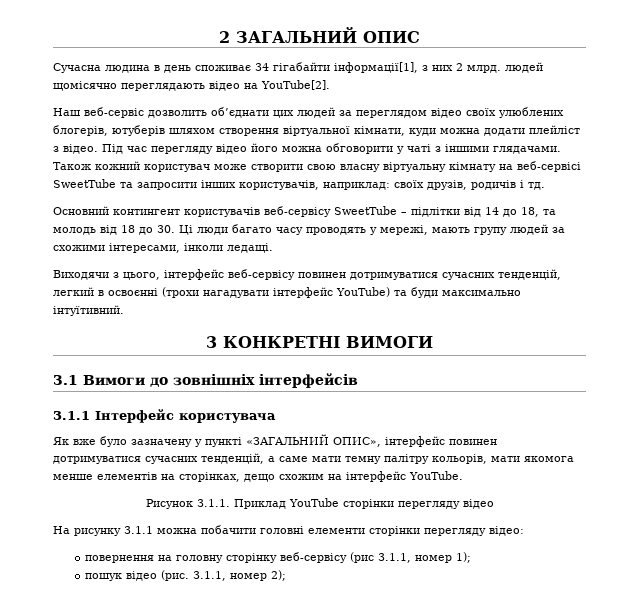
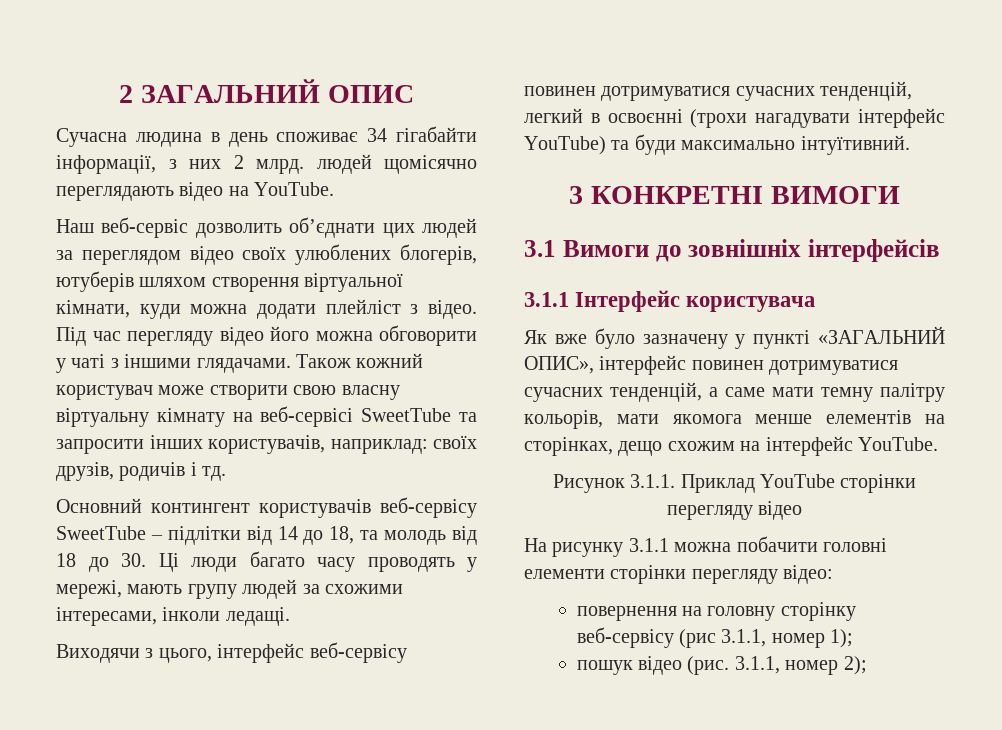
- Сучасна людина в день споживає 34 гігабайти інформації[1], з них 2 млрд. людей щомісячно переглядають відео на YouTube[2].
+ Сучасна людина в день споживає 34 гігабайти інформації, з них 2 млрд. людей щомісячно переглядають відео на YouTube.

